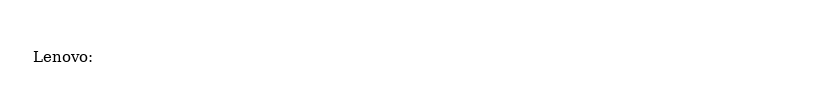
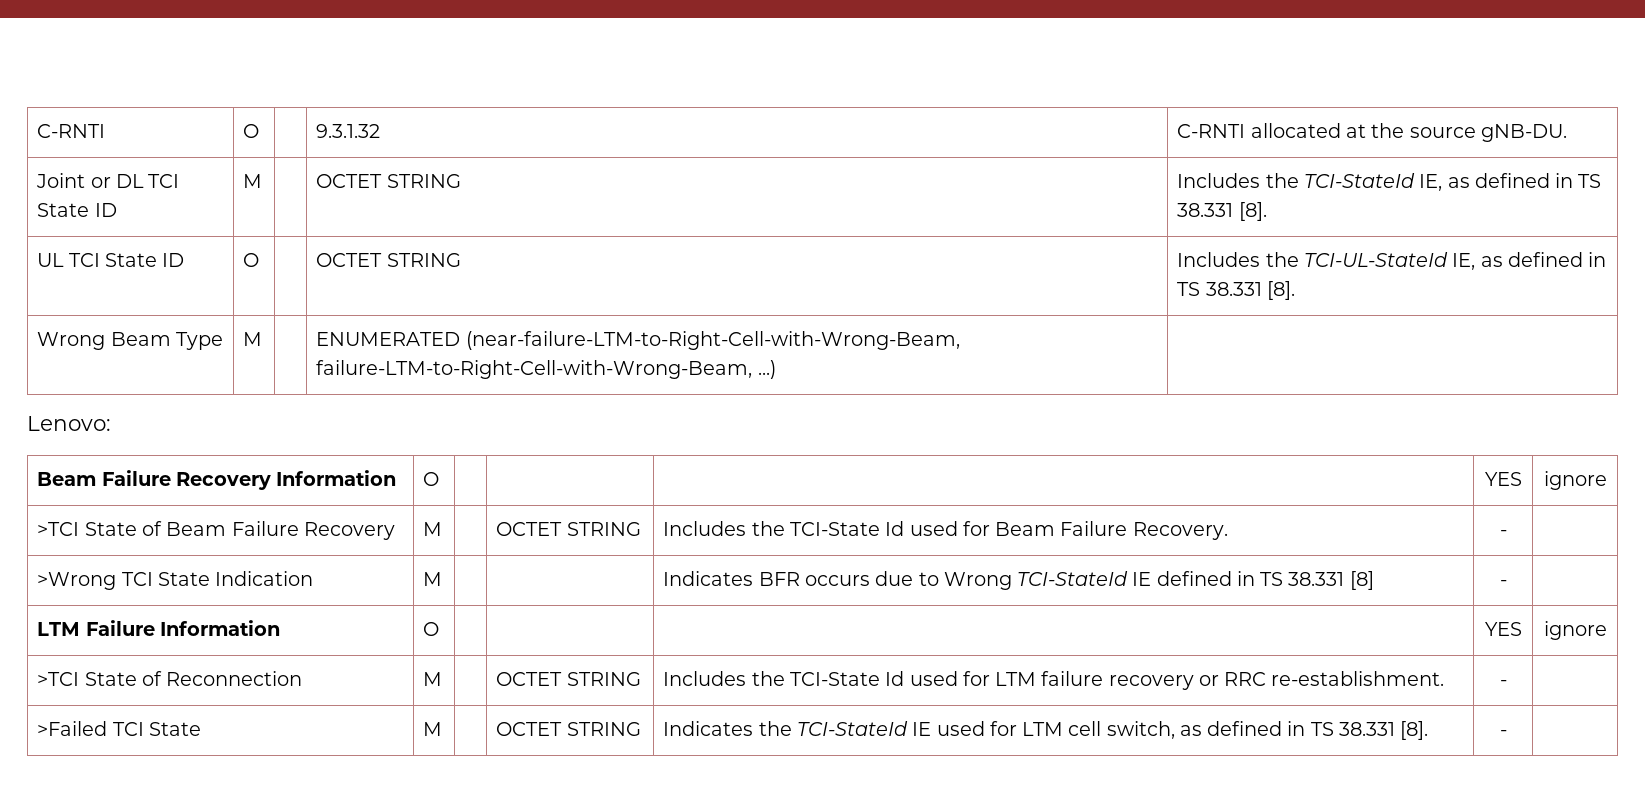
+ C-RNTI | O | | 9.3.1.32 | C-RNTI allocated at the source gNB-DU.
+ Joint or DL TCI State ID | M | | OCTET STRING | Includes the TCI-StateId IE, as defined in TS 38.331 [8].
+ UL TCI State ID | O | | OCTET STRING | Includes the TCI-UL-StateId IE, as defined in TS 38.331 [8].
+ Wrong Beam Type | M | | ENUMERATED (near-failure-LTM-to-Right-Cell-with-Wrong-Beam, failure-LTM-to-Right-Cell-with-Wrong-Beam, ...) |
  Lenovo:
+ Beam Failure Recovery Information | O | | | | YES | ignore
+ >TCI State of Beam Failure Recovery | M | | OCTET STRING | Includes the TCI-State Id used for Beam Failure Recovery. | - |
+ >Wrong TCI State Indication | M | | | Indicates BFR occurs due to Wrong TCI-StateId IE defined in TS 38.331 [8] | - |
+ LTM Failure Information | O | | | | YES | ignore
+ >TCI State of Reconnection | M | | OCTET STRING | Includes the TCI-State Id used for LTM failure recovery or RRC re-establishment. | - |
+ >Failed TCI State | M | | OCTET STRING | Indicates the TCI-StateId IE used for LTM cell switch, as defined in TS 38.331 [8]. | - |

